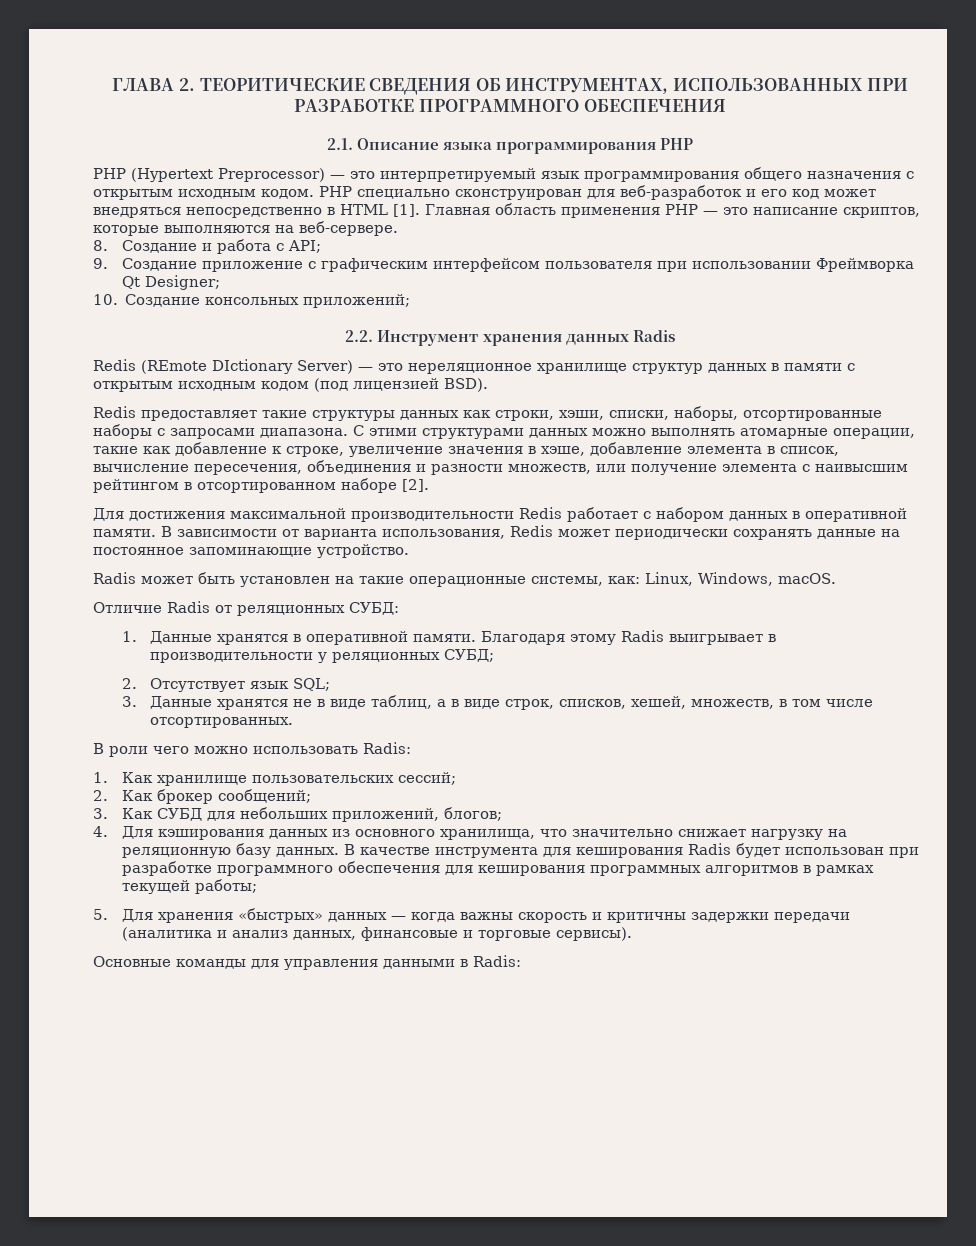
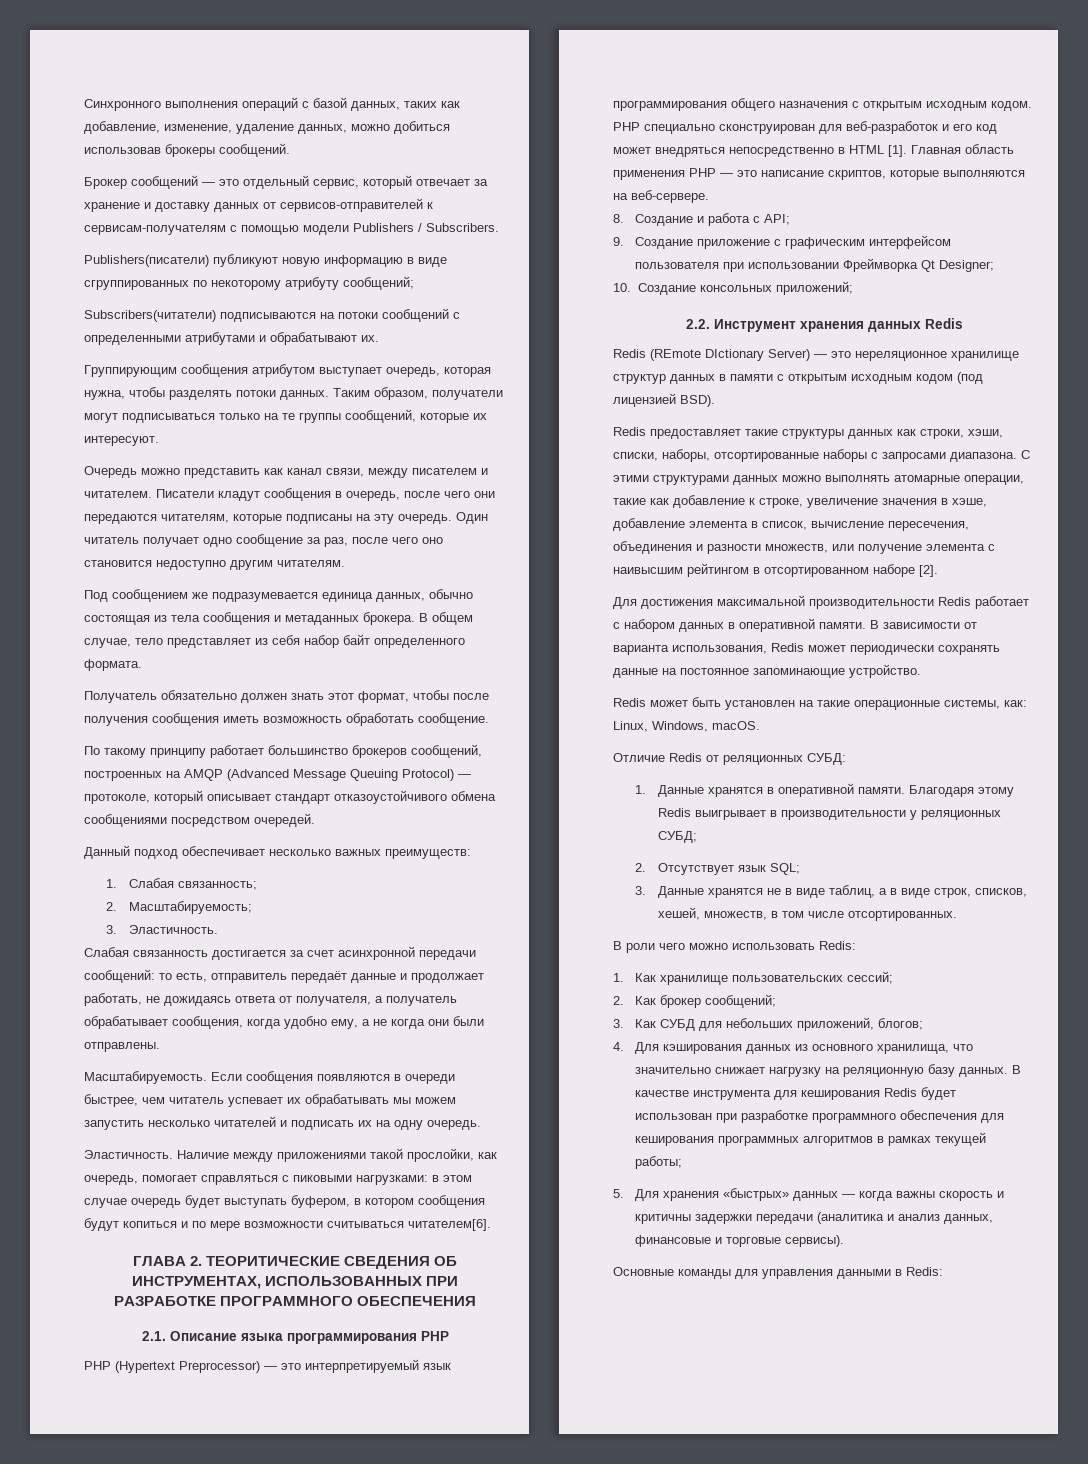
+ Синхронного выполнения операций с базой данных, таких как добавление, изменение, удаление данных, можно добиться использовав брокеры сообщений.
+ Брокер сообщений — это отдельный сервис, который отвечает за хранение и доставку данных от сервисов-отправителей к сервисам-получателям с помощью модели Publishers / Subscribers.
+ Publishers(писатели) публикуют новую информацию в виде сгруппированных по некоторому атрибуту сообщений;
+ Subscribers(читатели) подписываются на потоки сообщений с определенными атрибутами и обрабатывают их.
+ Группирующим сообщения атрибутом выступает очередь, которая нужна, чтобы разделять потоки данных. Таким образом, получатели могут подписываться только на те группы сообщений, которые их интересуют.
+ Очередь можно представить как канал связи, между писателем и читателем. Писатели кладут сообщения в очередь, после чего они передаются читателям, которые подписаны на эту очередь. Один читатель получает одно сообщение за раз, после чего оно становится недоступно другим читателям.
+ Под сообщением же подразумевается единица данных, обычно состоящая из тела сообщения и метаданных брокера. В общем случае, тело представляет из себя набор байт определенного формата.
+ Получатель обязательно должен знать этот формат, чтобы после получения сообщения иметь возможность обработать сообщение.
+ По такому принципу работает большинство брокеров сообщений, построенных на AMQP (Advanced Message Queuing Protocol) — протоколе, который описывает стандарт отказоустойчивого обмена сообщениями посредством очередей.
+ Данный подход обеспечивает несколько важных преимуществ:
+ 1. Слабая связанность;
+ 2. Масштабируемость;
+ 3. Эластичность.
+ Слабая связанность достигается за счет асинхронной передачи сообщений: то есть, отправитель передаёт данные и продолжает работать, не дожидаясь ответа от получателя, а получатель обрабатывает сообщения, когда удобно ему, а не когда они были отправлены.
+ Масштабируемость. Если сообщения появляются в очереди быстрее, чем читатель успевает их обрабатывать мы можем запустить несколько читателей и подписать их на одну очередь.
+ Эластичность. Наличие между приложениями такой прослойки, как очередь, помогает справляться с пиковыми нагрузками: в этом случае очередь будет выступать буфером, в котором сообщения будут копиться и по мере возможности считываться читателем[6].
- 2.2. Инструмент хранения данных Radis
+ 2.2. Инструмент хранения данных Redis
- Radis может быть установлен на такие операционные системы, как: Linux, Windows, macOS.
+ Redis может быть установлен на такие операционные системы, как: Linux, Windows, macOS.
- Отличие Radis от реляционных СУБД:
+ Отличие Redis от реляционных СУБД:
- Благодаря этому Radis выигрывает в производительности у реляционных СУБД;
+ Благодаря этому Redis выигрывает в производительности у реляционных СУБД;
- В роли чего можно использовать Radis:
+ В роли чего можно использовать Redis:
- В качестве инструмента для кеширования Radis будет использован при разработке программного обеспечения для кеширования программных алгоритмов в рамках текущей работы;
+ В качестве инструмента для кеширования Redis будет использован при разработке программного обеспечения для кеширования программных алгоритмов в рамках текущей работы;
- Основные команды для управления данными в Radis:
+ Основные команды для управления данными в Redis:

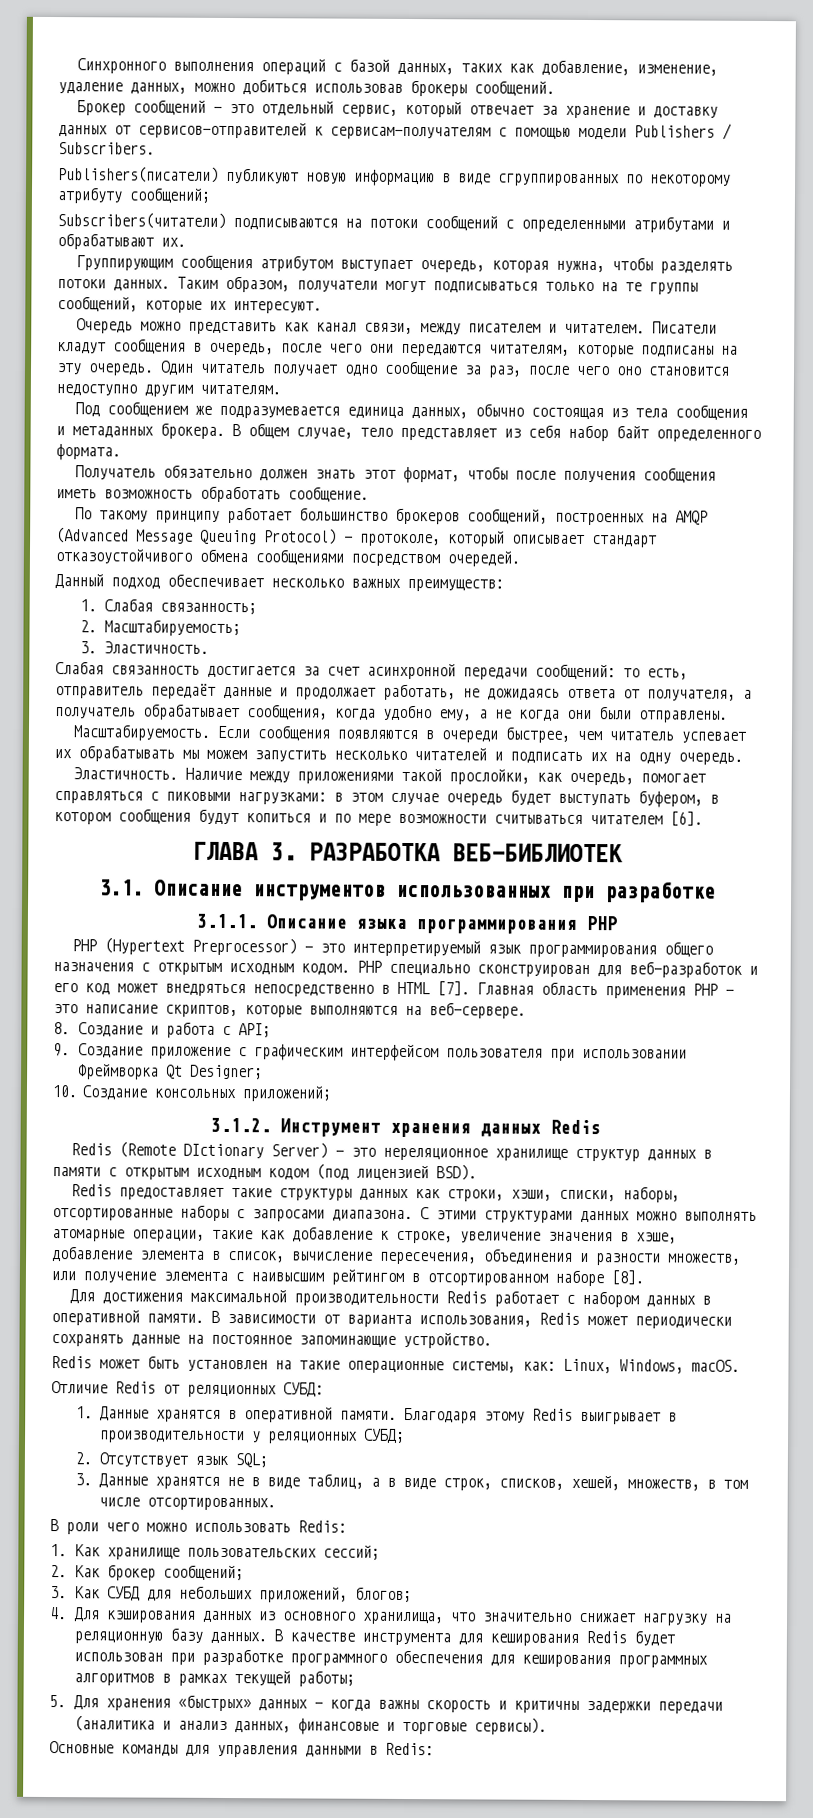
- Наличие между приложениями такой прослойки, как очередь, помогает справляться с пиковыми нагрузками: в этом случае очередь будет выступать буфером, в котором сообщения будут копиться и по мере возможности считываться читателем[6].
+ Наличие между приложениями такой прослойки, как очередь, помогает справляться с пиковыми нагрузками: в этом случае очередь будет выступать буфером, в котором сообщения будут копиться и по мере возможности считываться читателем [6].
- ГЛАВА 2. ТЕОРИТИЧЕСКИЕ СВЕДЕНИЯ ОБ ИНСТРУМЕНТАХ, ИСПОЛЬЗОВАННЫХ ПРИ РАЗРАБОТКЕ ПРОГРАММНОГО ОБЕСПЕЧЕНИЯ
- 2.1. Описание языка программирования PHP
+ ГЛАВА 3. РАЗРАБОТКА ВЕБ-БИБЛИОТЕК
+ 3.1. Описание инструментов использованных при разработке
+ 3.1.1. Описание языка программирования PHP
- PHP специально сконструирован для веб-разработок и его код может внедряться непосредственно в HTML [1].
+ PHP специально сконструирован для веб-разработок и его код может внедряться непосредственно в HTML [7].
- 2.2. Инструмент хранения данных Redis
+ 3.1.2. Инструмент хранения данных Redis
- Redis (REmote DIctionary Server) — это нереляционное хранилище структур данных в памяти с открытым исходным кодом (под лицензией BSD).
+ Redis (Remote DIctionary Server) — это нереляционное хранилище структур данных в памяти с открытым исходным кодом (под лицензией BSD).
- С этими структурами данных можно выполнять атомарные операции, такие как добавление к строке, увеличение значения в хэше, добавление элемента в список, вычисление пересечения, объединения и разности множеств, или получение элемента с наивысшим рейтингом в отсортированном наборе [2].
+ С этими структурами данных можно выполнять атомарные операции, такие как добавление к строке, увеличение значения в хэше, добавление элемента в список, вычисление пересечения, объединения и разности множеств, или получение элемента с наивысшим рейтингом в отсортированном наборе [8].

